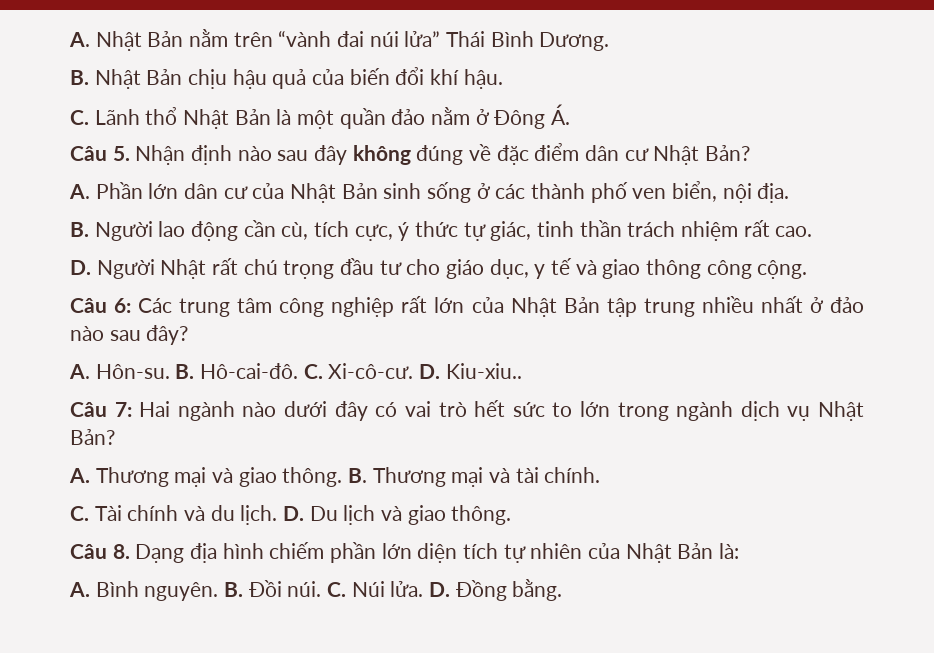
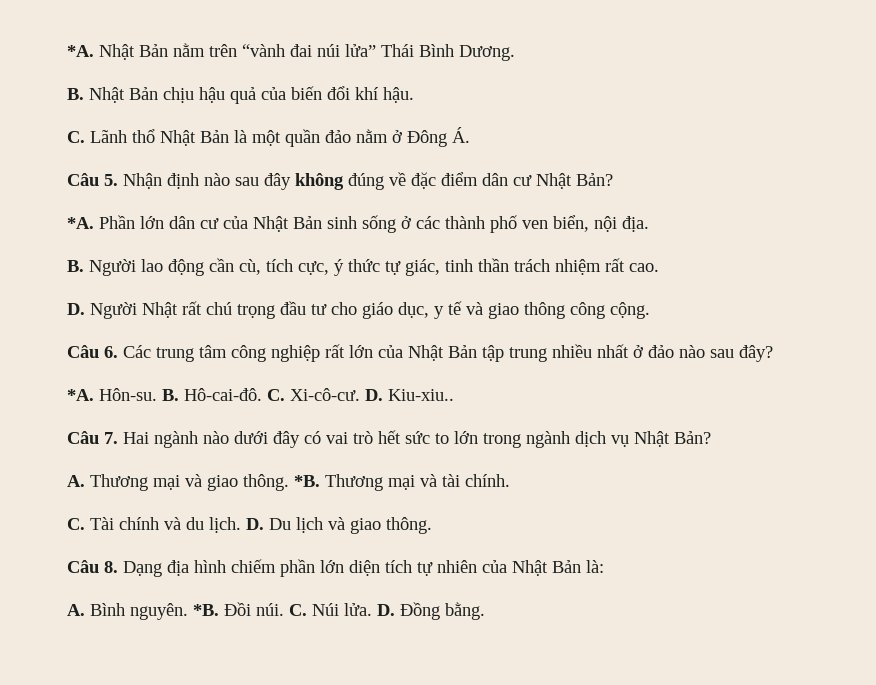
- A. Nhật Bản nằm trên “vành đai núi lửa” Thái Bình Dương.
+ *A. Nhật Bản nằm trên “vành đai núi lửa” Thái Bình Dương.
- A. Phần lớn dân cư của Nhật Bản sinh sống ở các thành phố ven biển, nội địa.
+ *A. Phần lớn dân cư của Nhật Bản sinh sống ở các thành phố ven biển, nội địa.
- Câu 6: Các trung tâm công nghiệp rất lớn của Nhật Bản tập trung nhiều nhất ở đảo nào sau đây?
+ Câu 6. Các trung tâm công nghiệp rất lớn của Nhật Bản tập trung nhiều nhất ở đảo nào sau đây?
- A. Hôn-su.
+ *A. Hôn-su.
- Câu 7: Hai ngành nào dưới đây có vai trò hết sức to lớn trong ngành dịch vụ Nhật Bản?
+ Câu 7. Hai ngành nào dưới đây có vai trò hết sức to lớn trong ngành dịch vụ Nhật Bản?
- B. Thương mại và tài chính.
+ *B. Thương mại và tài chính.
- B. Đồi núi.
+ *B. Đồi núi.

